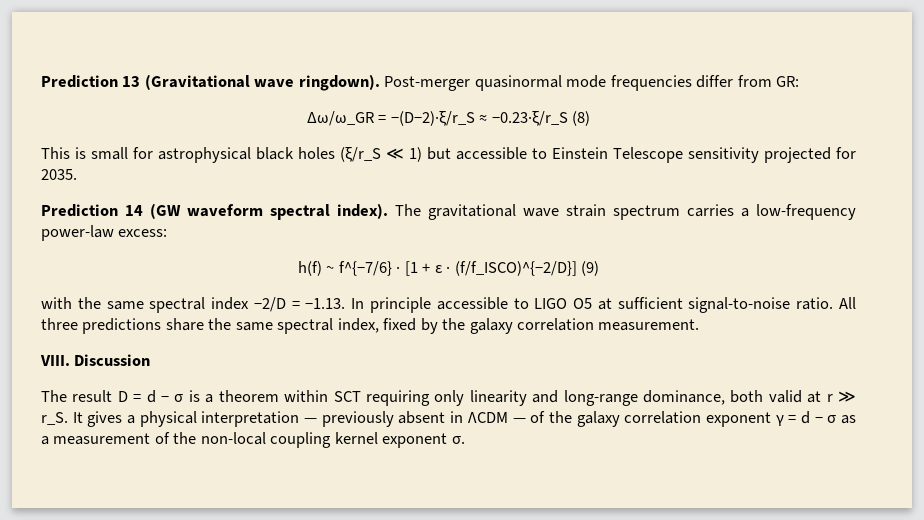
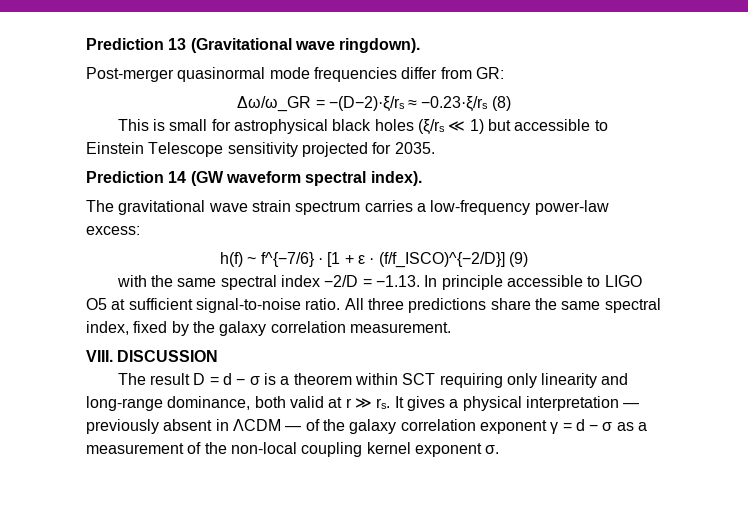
- Prediction 13 (Gravitational wave ringdown). Post-merger quasinormal mode frequencies differ from GR:
+ Prediction 13 (Gravitational wave ringdown).
+ Post-merger quasinormal mode frequencies differ from GR:
- Δω/ω_GR = −(D−2)·ξ/r_S ≈ −0.23·ξ/r_S (8)
+ Δω/ω_GR = −(D−2)·ξ/rₛ ≈ −0.23·ξ/rₛ (8)
- This is small for astrophysical black holes (ξ/r_S ≪ 1) but accessible to Einstein Telescope sensitivity projected for 2035.
+ This is small for astrophysical black holes (ξ/rₛ ≪ 1) but accessible to Einstein Telescope sensitivity projected for 2035.
- Prediction 14 (GW waveform spectral index). The gravitational wave strain spectrum carries a low-frequency power-law excess:
+ Prediction 14 (GW waveform spectral index).
+ The gravitational wave strain spectrum carries a low-frequency power-law excess:
- Discussion
+ DISCUSSION
- The result D = d − σ is a theorem within SCT requiring only linearity and long-range dominance, both valid at r ≫ r_S.
+ The result D = d − σ is a theorem within SCT requiring only linearity and long-range dominance, both valid at r ≫ rₛ.

